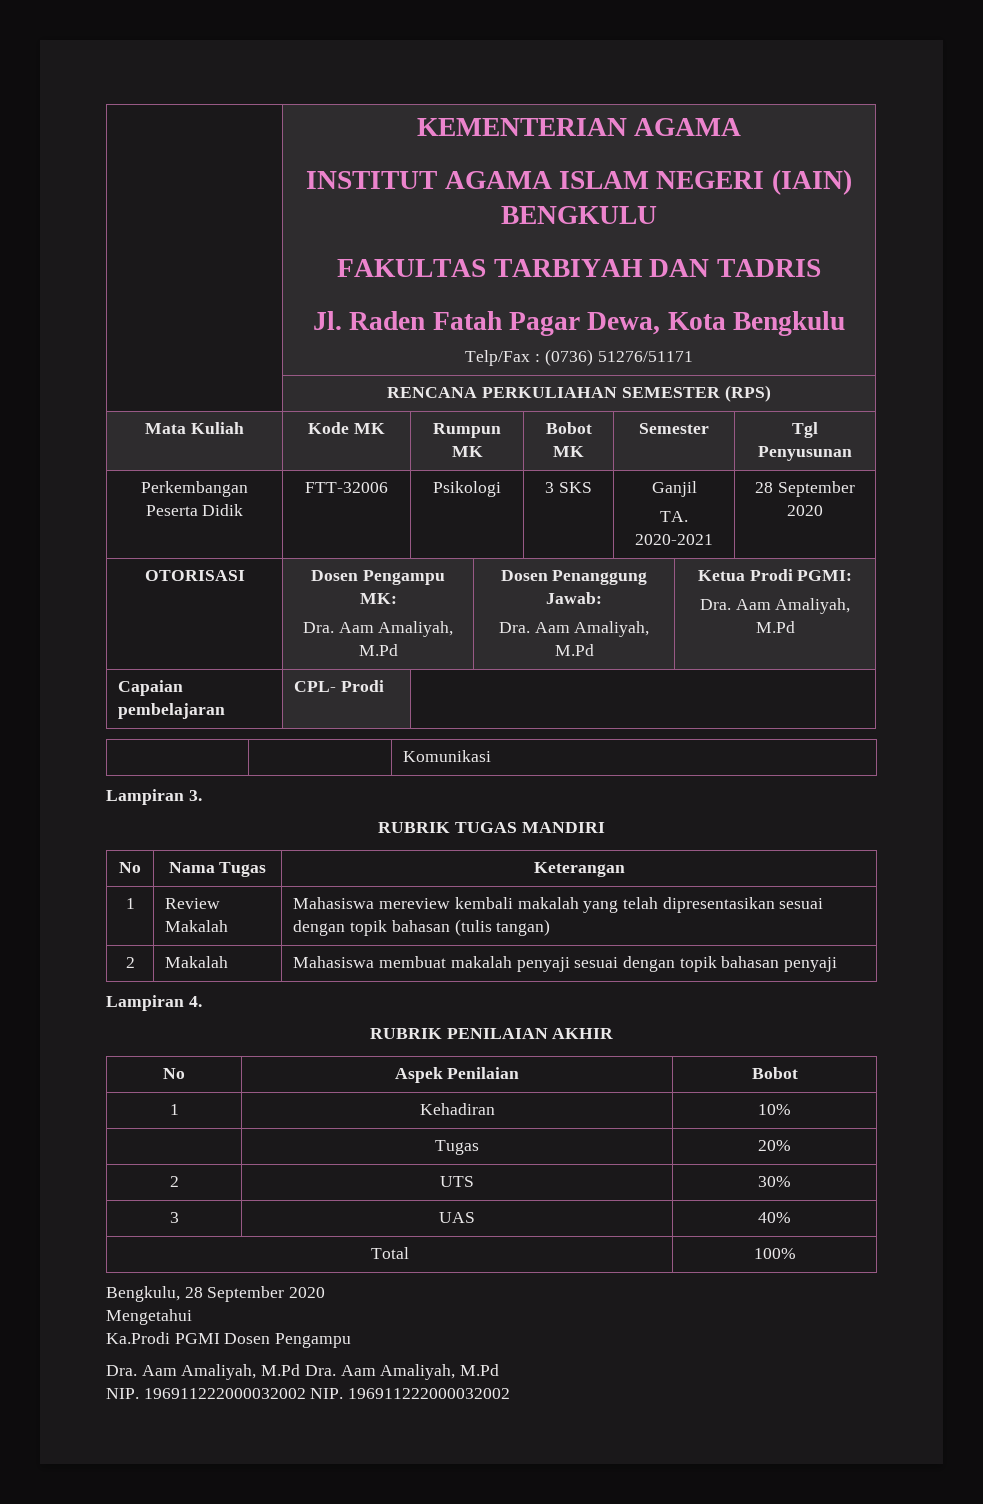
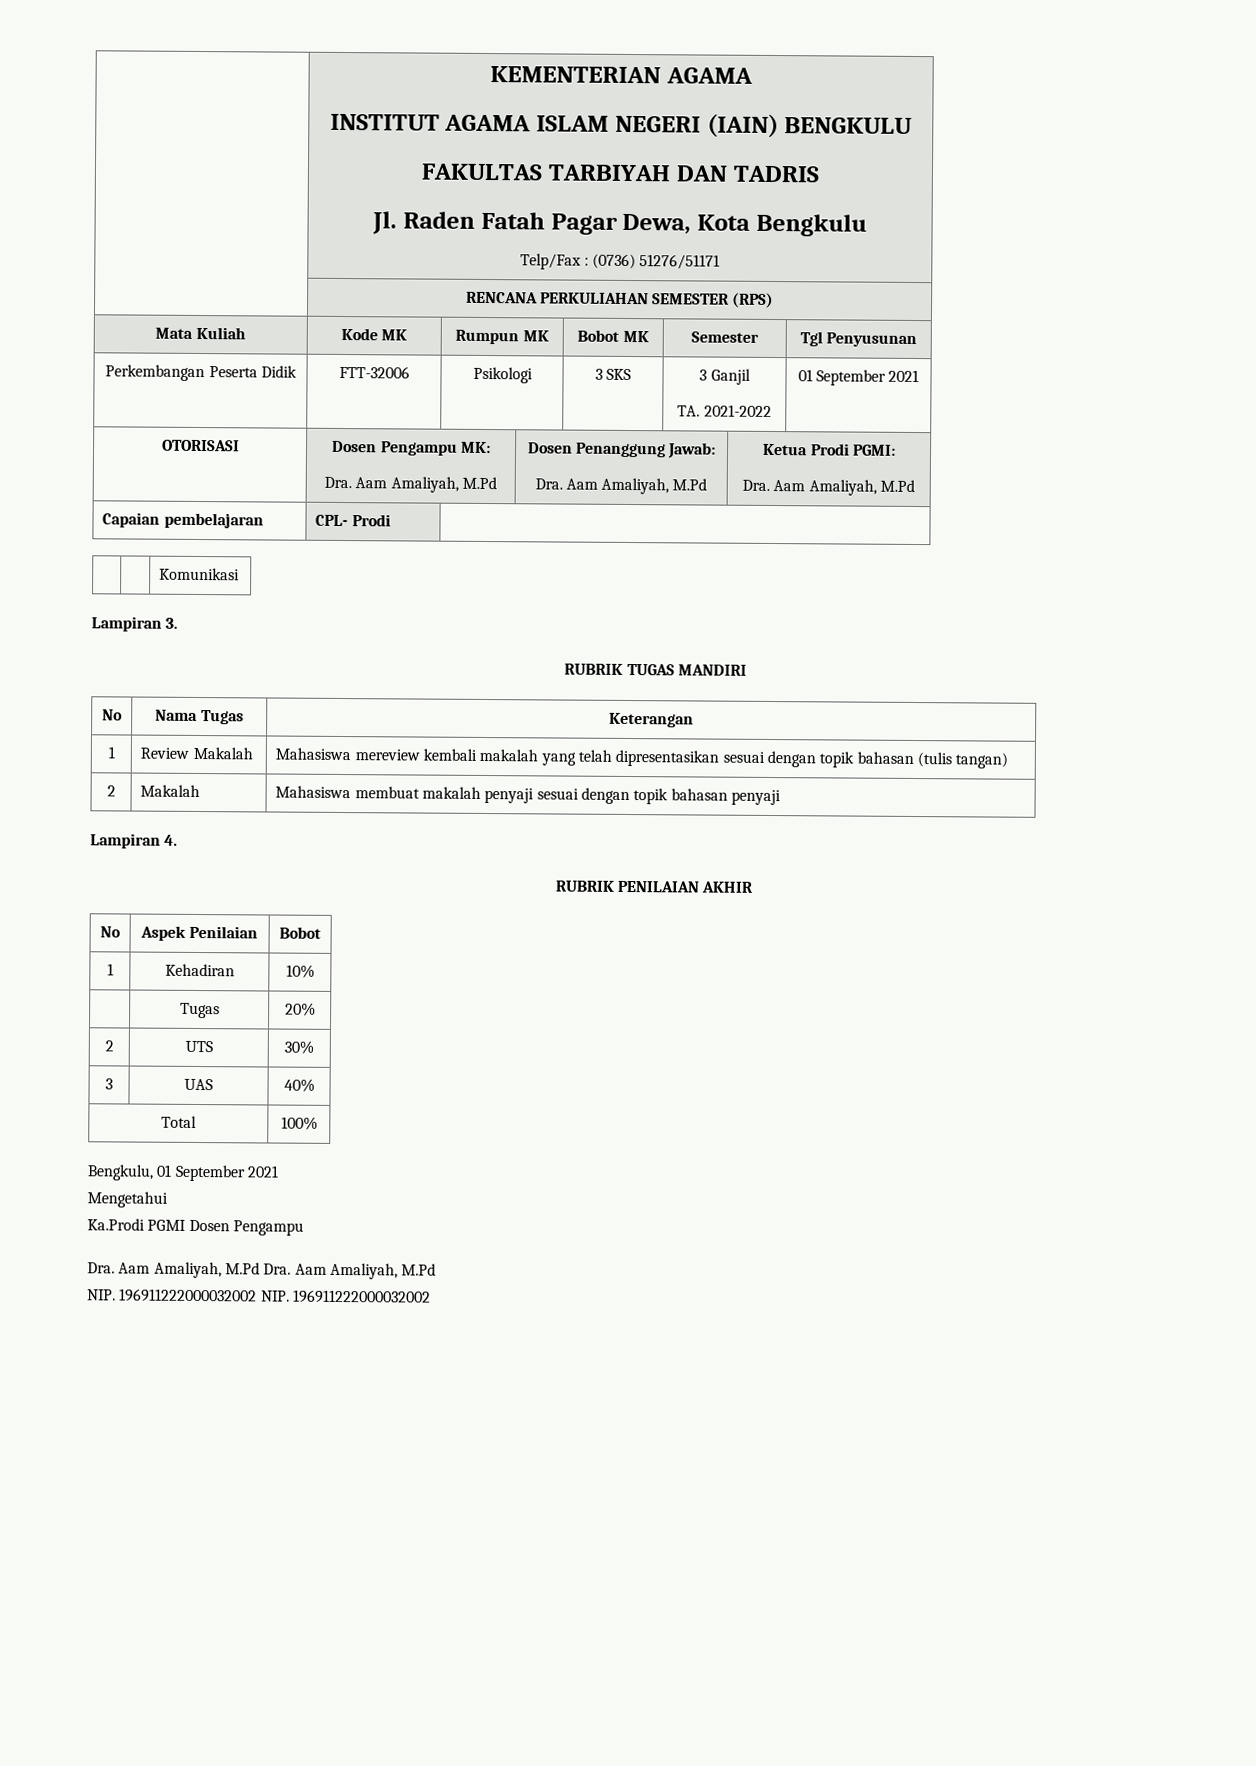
- Perkembangan Peserta Didik | FTT-32006 | Psikologi | 3 SKS | Ganjil
- TA. 2020-2021 | 28 September 2020
+ Perkembangan Peserta Didik | FTT-32006 | Psikologi | 3 SKS | 3 Ganjil
+ TA. 2021-2022 | 01 September 2021
- Bengkulu, 28 September 2020
+ Bengkulu, 01 September 2021

